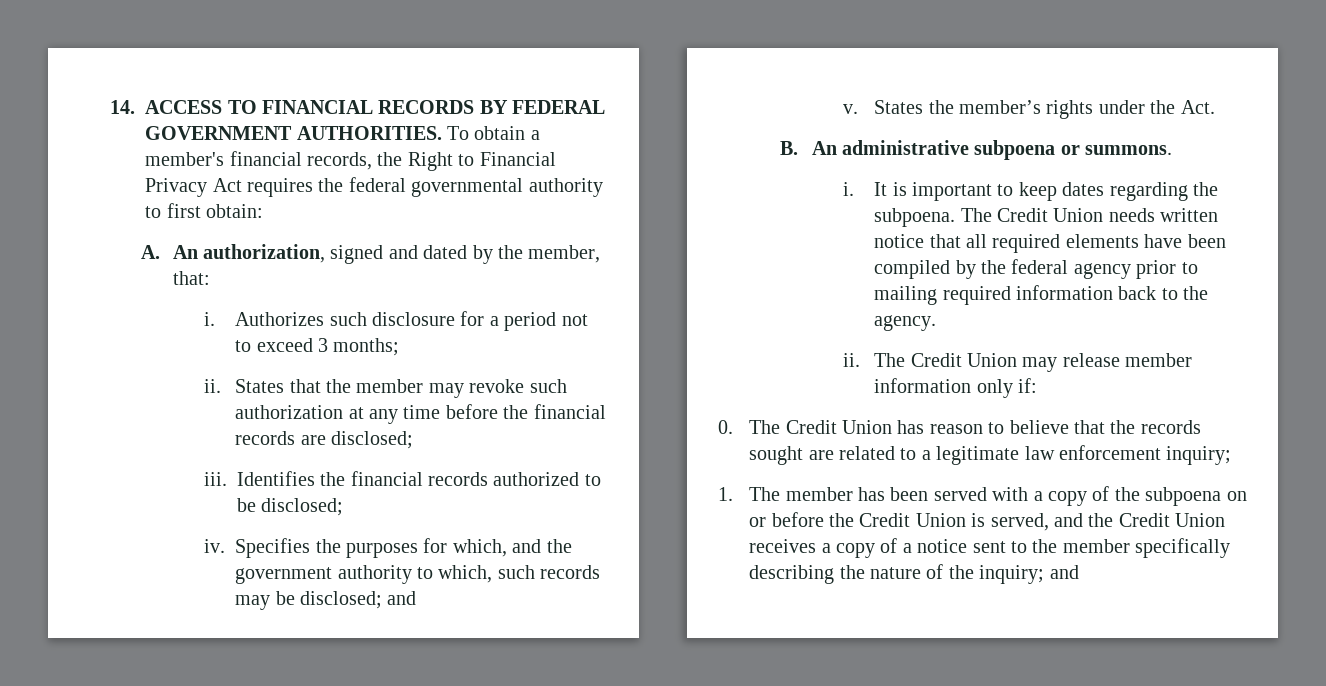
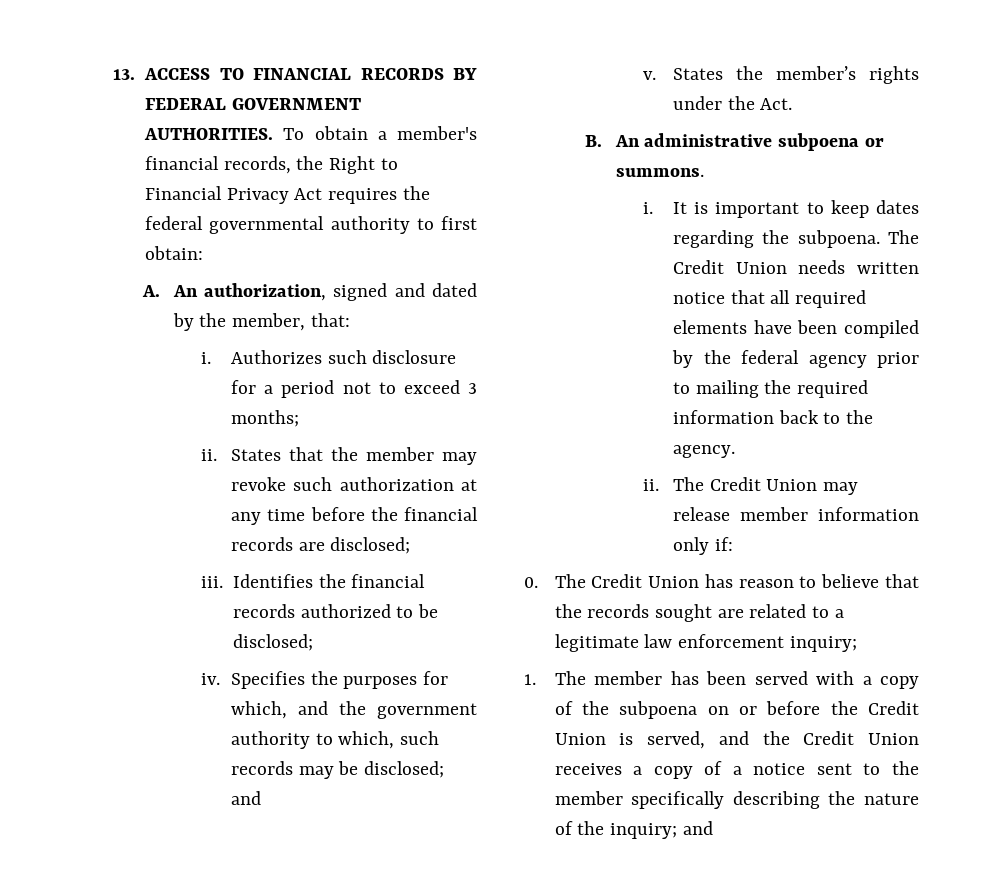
- 14. ACCESS TO FINANCIAL RECORDS BY FEDERAL GOVERNMENT AUTHORITIES.
+ 13. ACCESS TO FINANCIAL RECORDS BY FEDERAL GOVERNMENT AUTHORITIES.
- The Credit Union needs written notice that all required elements have been compiled by the federal agency prior to mailing required information back to the agency.
+ The Credit Union needs written notice that all required elements have been compiled by the federal agency prior to mailing the required information back to the agency.

